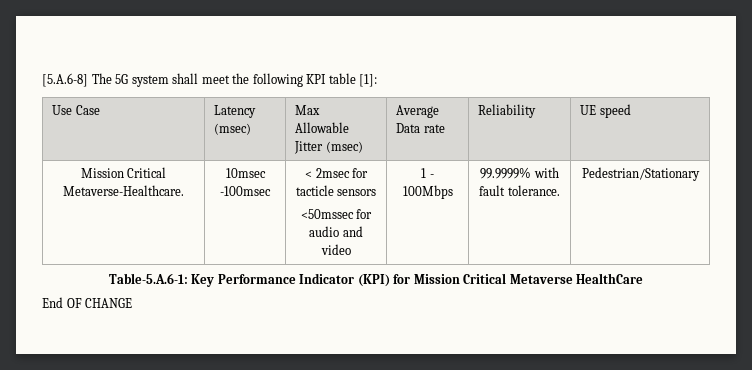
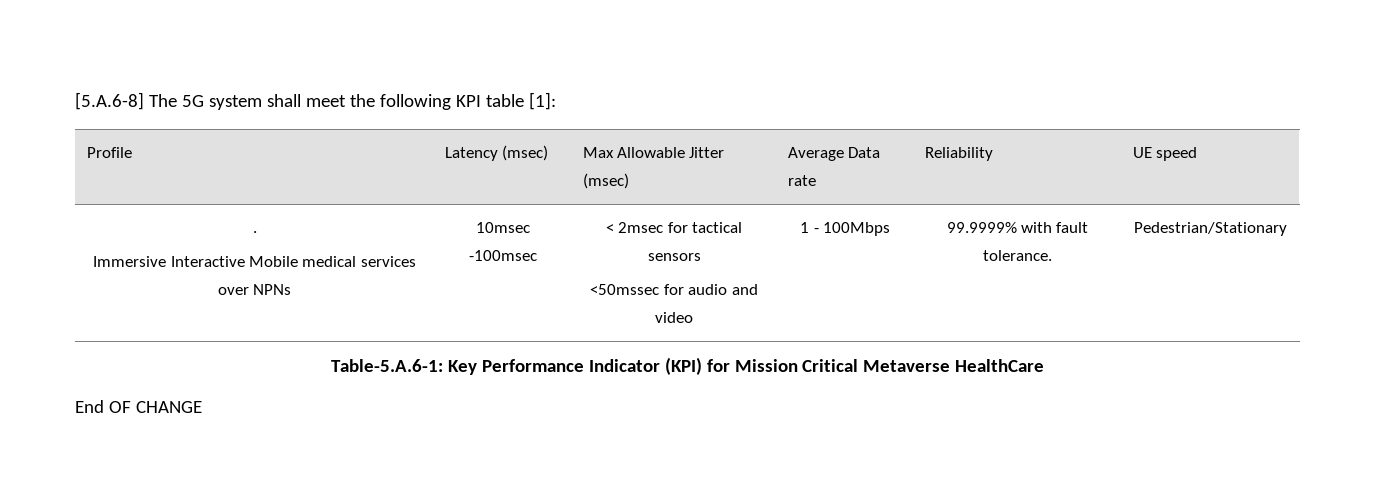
- Use Case | Latency (msec) | Max Allowable Jitter (msec) | Average Data rate | Reliability | UE speed
+ Profile | Latency (msec) | Max Allowable Jitter (msec) | Average Data rate | Reliability | UE speed
- Mission Critical Metaverse-Healthcare. | 10msec -100msec | < 2msec for tacticle sensors
+ .
+ Immersive Interactive Mobile medical services over NPNs | 10msec -100msec | < 2msec for tactical sensors

